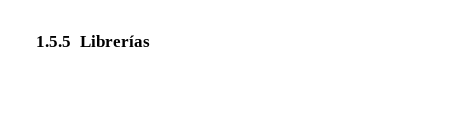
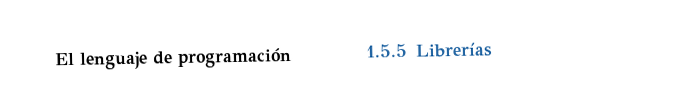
+ El lenguaje de programación

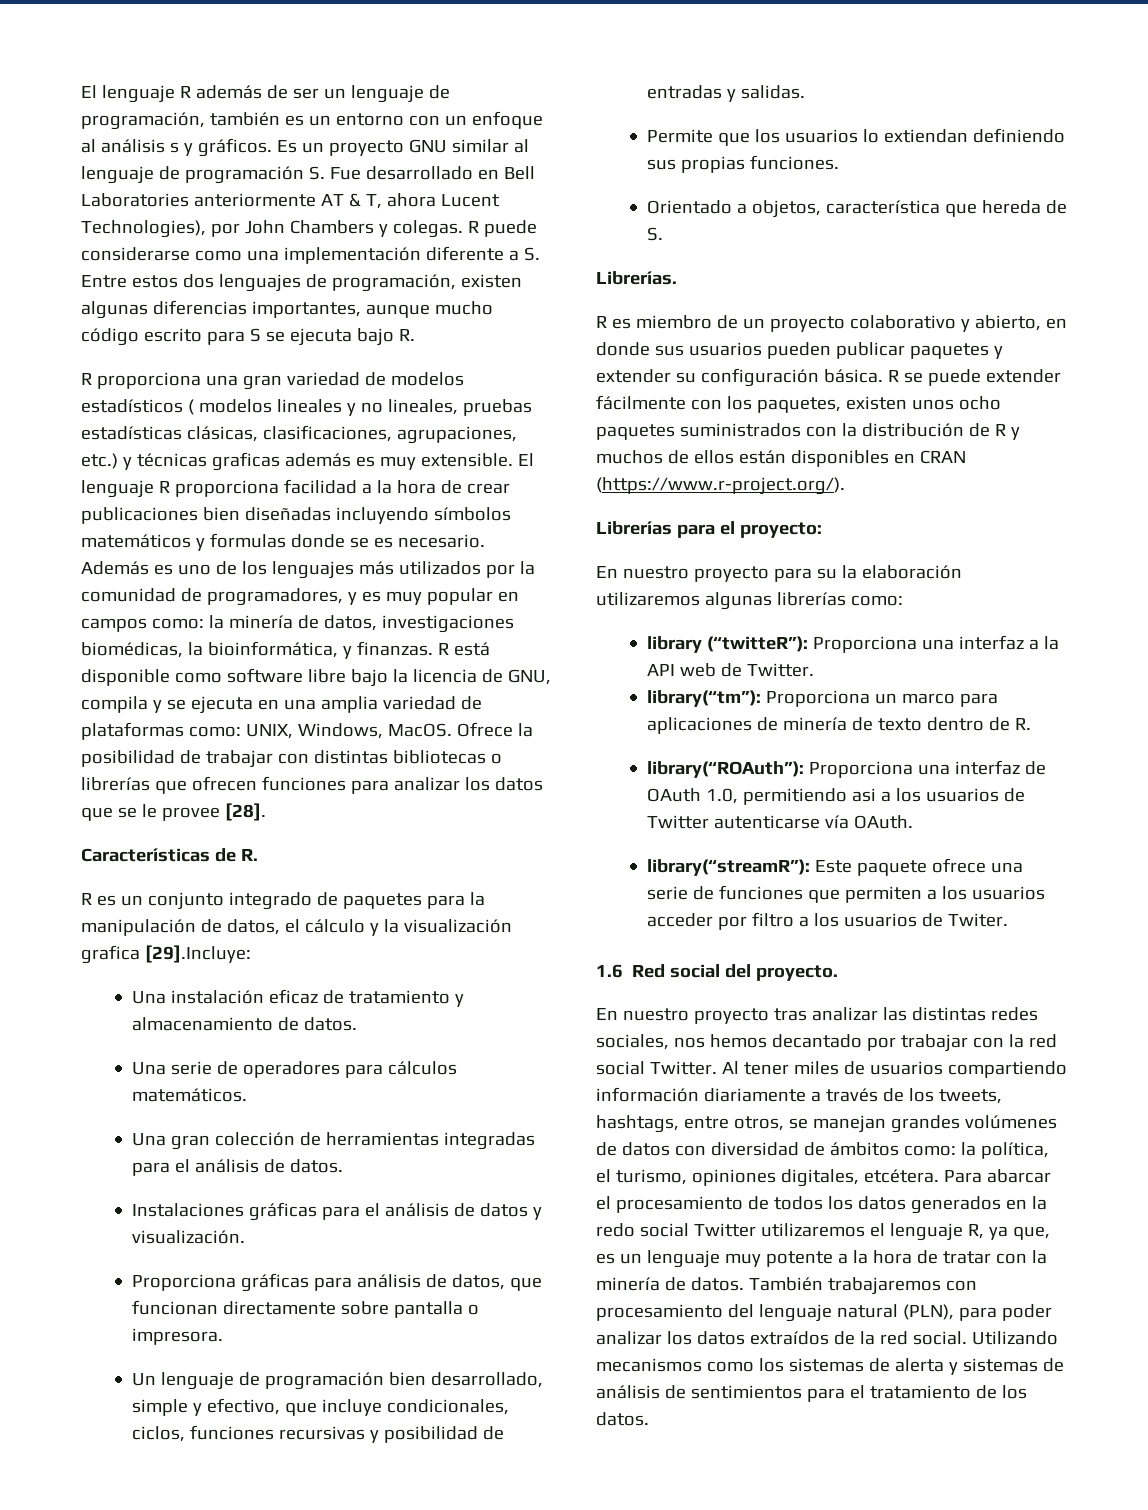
- El lenguaje de programación
- 1.5.5 Librerías
+ El lenguaje R además de ser un lenguaje de programación, también es un entorno con un enfoque al análisis s y gráficos. Es un proyecto GNU similar al lenguaje de programación S. Fue desarrollado en Bell Laboratories anteriormente AT & T, ahora Lucent Technologies), por John Chambers y colegas. R puede considerarse como una implementación diferente a S. Entre estos dos lenguajes de programación, existen algunas diferencias importantes, aunque mucho código escrito para S se ejecuta bajo R.
+ R proporciona una gran variedad de modelos estadísticos ( modelos lineales y no lineales, pruebas estadísticas clásicas, clasificaciones, agrupaciones, etc.) y técnicas graficas además es muy extensible. El lenguaje R proporciona facilidad a la hora de crear publicaciones bien diseñadas incluyendo símbolos matemáticos y formulas donde se es necesario. Además es uno de los lenguajes más utilizados por la comunidad de programadores, y es muy popular en campos como: la minería de datos, investigaciones biomédicas, la bioinformática, y finanzas. R está disponible como software libre bajo la licencia de GNU, compila y se ejecuta en una amplia variedad de plataformas como: UNIX, Windows, MacOS. Ofrece la posibilidad de trabajar con distintas bibliotecas o librerías que ofrecen funciones para analizar los datos que se le provee [28].
+ Características de R.
+ R es un conjunto integrado de paquetes para la manipulación de datos, el cálculo y la visualización grafica [29].Incluye:
+ Una instalación eficaz de tratamiento y almacenamiento de datos.
+ Una serie de operadores para cálculos matemáticos.
+ Una gran colección de herramientas integradas para el análisis de datos.
+ Instalaciones gráficas para el análisis de datos y visualización.
+ Proporciona gráficas para análisis de datos, que funcionan directamente sobre pantalla o impresora.
+ Un lenguaje de programación bien desarrollado, simple y efectivo, que incluye condicionales, ciclos, funciones recursivas y posibilidad de entradas y salidas.
+ Permite que los usuarios lo extiendan definiendo sus propias funciones.
+ Orientado a objetos, característica que hereda de S.
+ Librerías.
+ R es miembro de un proyecto colaborativo y abierto, en donde sus usuarios pueden publicar paquetes y extender su configuración básica. R se puede extender fácilmente con los paquetes, existen unos ocho paquetes suministrados con la distribución de R y muchos de ellos están disponibles en CRAN (https://www.r-project.org/).
+ Librerías para el proyecto:
+ En nuestro proyecto para su la elaboración utilizaremos algunas librerías como:
+ library (“twitteR”): Proporciona una interfaz a la API web de Twitter.
+ library(“tm”): Proporciona un marco para aplicaciones de minería de texto dentro de R.
+ library(“ROAuth”): Proporciona una interfaz de OAuth 1.0, permitiendo asi a los usuarios de Twitter autenticarse vía OAuth.
+ library(“streamR”): Este paquete ofrece una serie de funciones que permiten a los usuarios acceder por filtro a los usuarios de Twiter.
+ 1.6 Red social del proyecto.
+ En nuestro proyecto tras analizar las distintas redes sociales, nos hemos decantado por trabajar con la red social Twitter. Al tener miles de usuarios compartiendo información diariamente a través de los tweets, hashtags, entre otros, se manejan grandes volúmenes de datos con diversidad de ámbitos como: la política, el turismo, opiniones digitales, etcétera. Para abarcar el procesamiento de todos los datos generados en la redo social Twitter utilizaremos el lenguaje R, ya que, es un lenguaje muy potente a la hora de tratar con la minería de datos. También trabajaremos con procesamiento del lenguaje natural (PLN), para poder analizar los datos extraídos de la red social. Utilizando mecanismos como los sistemas de alerta y sistemas de análisis de sentimientos para el tratamiento de los datos.

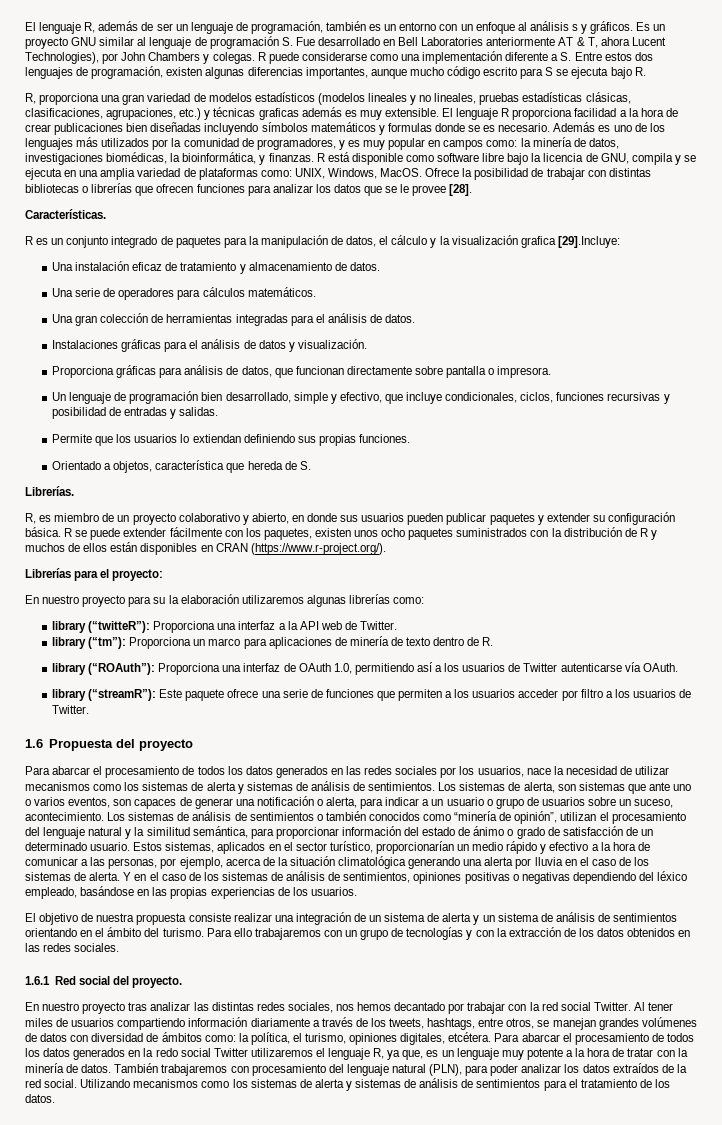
- El lenguaje R además de ser un lenguaje de programación, también es un entorno con un enfoque al análisis s y gráficos.
+ El lenguaje R, además de ser un lenguaje de programación, también es un entorno con un enfoque al análisis s y gráficos.
- R proporciona una gran variedad de modelos estadísticos ( modelos lineales y no lineales, pruebas estadísticas clásicas, clasificaciones, agrupaciones, etc.) y técnicas graficas además es muy extensible.
+ R, proporciona una gran variedad de modelos estadísticos (modelos lineales y no lineales, pruebas estadísticas clásicas, clasificaciones, agrupaciones, etc.) y técnicas graficas además es muy extensible.
- Características de R.
+ Características.
- R es miembro de un proyecto colaborativo y abierto, en donde sus usuarios pueden publicar paquetes y extender su configuración básica.
+ R, es miembro de un proyecto colaborativo y abierto, en donde sus usuarios pueden publicar paquetes y extender su configuración básica.
- library(“tm”): Proporciona un marco para aplicaciones de minería de texto dentro de R.
+ library (“tm”): Proporciona un marco para aplicaciones de minería de texto dentro de R.
- library(“ROAuth”): Proporciona una interfaz de OAuth 1.0, permitiendo asi a los usuarios de Twitter autenticarse vía OAuth.
+ library (“ROAuth”): Proporciona una interfaz de OAuth 1.0, permitiendo así a los usuarios de Twitter autenticarse vía OAuth.
- library(“streamR”): Este paquete ofrece una serie de funciones que permiten a los usuarios acceder por filtro a los usuarios de Twiter.
- 1.6 Red social del proyecto.
+ library (“streamR”): Este paquete ofrece una serie de funciones que permiten a los usuarios acceder por filtro a los usuarios de Twitter.
+ 1.6 Propuesta del proyecto
+ Para abarcar el procesamiento de todos los datos generados en las redes sociales por los usuarios, nace la necesidad de utilizar mecanismos como los sistemas de alerta y sistemas de análisis de sentimientos. Los sistemas de alerta, son sistemas que ante uno o varios eventos, son capaces de generar una notificación o alerta, para indicar a un usuario o grupo de usuarios sobre un suceso, acontecimiento. Los sistemas de análisis de sentimientos o también conocidos como “minería de opinión”, utilizan el procesamiento del lenguaje natural y la similitud semántica, para proporcionar información del estado de ánimo o grado de satisfacción de un determinado usuario. Estos sistemas, aplicados en el sector turístico, proporcionarían un medio rápido y efectivo a la hora de comunicar a las personas, por ejemplo, acerca de la situación climatológica generando una alerta por lluvia en el caso de los sistemas de alerta. Y en el caso de los sistemas de análisis de sentimientos, opiniones positivas o negativas dependiendo del léxico empleado, basándose en las propias experiencias de los usuarios.
+ El objetivo de nuestra propuesta consiste realizar una integración de un sistema de alerta y un sistema de análisis de sentimientos orientando en el ámbito del turismo. Para ello trabajaremos con un grupo de tecnologías y con la extracción de los datos obtenidos en las redes sociales.
+ 1.6.1 Red social del proyecto.

